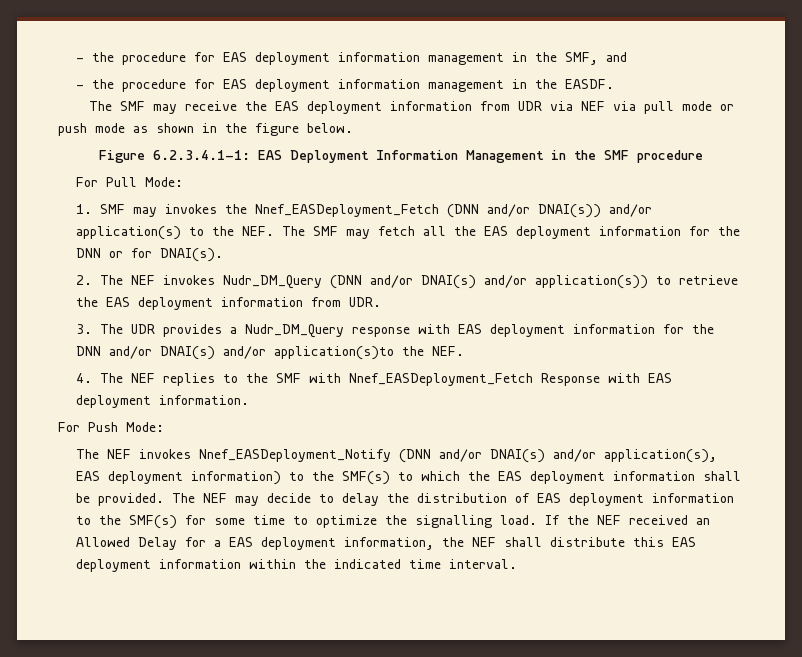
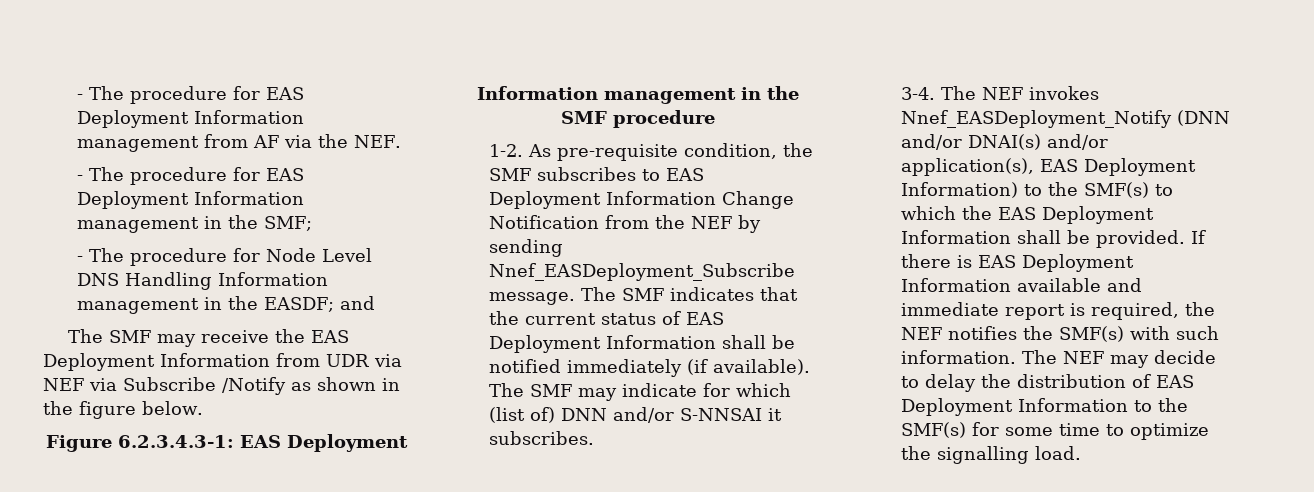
- - the procedure for EAS deployment information management in the SMF, and
- - the procedure for EAS deployment information management in the EASDF.
+ - The procedure for EAS Deployment Information management from AF via the NEF.
+ - The procedure for EAS Deployment Information management in the SMF;
+ - The procedure for Node Level DNS Handling Information management in the EASDF; and
- The SMF may receive the EAS deployment information from UDR via NEF via pull mode or push mode as shown in the figure below.
+ The SMF may receive the EAS Deployment Information from UDR via NEF via Subscribe /Notify as shown in the figure below.
- Figure 6.2.3.4.1-1: EAS Deployment Information Management in the SMF procedure
+ Figure 6.2.3.4.3-1: EAS Deployment Information management in the SMF procedure
- For Pull Mode:
- 1. SMF may invokes the Nnef_EASDeployment_Fetch (DNN and/or DNAI(s)) and/or application(s) to the NEF. The SMF may fetch all the EAS deployment information for the DNN or for DNAI(s).
- 2. The NEF invokes Nudr_DM_Query (DNN and/or DNAI(s) and/or application(s)) to retrieve the EAS deployment information from UDR.
- 3. The UDR provides a Nudr_DM_Query response with EAS deployment information for the DNN and/or DNAI(s) and/or application(s)to the NEF.
- 4. The NEF replies to the SMF with Nnef_EASDeployment_Fetch Response with EAS deployment information.
- For Push Mode:
- The NEF invokes Nnef_EASDeployment_Notify (DNN and/or DNAI(s) and/or application(s), EAS deployment information) to the SMF(s) to which the EAS deployment information shall be provided.
+ 1-2. As pre-requisite condition, the SMF subscribes to EAS Deployment Information Change Notification from the NEF by sending Nnef_EASDeployment_Subscribe message. The SMF indicates that the current status of EAS Deployment Information shall be notified immediately (if available). The SMF may indicate for which (list of) DNN and/or S-NNSAI it subscribes.
+ 3-4. The NEF invokes Nnef_EASDeployment_Notify (DNN and/or DNAI(s) and/or application(s), EAS Deployment Information) to the SMF(s) to which the EAS Deployment Information shall be provided.
+ If there is EAS Deployment Information available and immediate report is required, the NEF notifies the SMF(s) with such information.
- The NEF may decide to delay the distribution of EAS deployment information to the SMF(s) for some time to optimize the signalling load. If the NEF received an Allowed Delay for a EAS deployment information, the NEF shall distribute this EAS deployment information within the indicated time interval.
+ The NEF may decide to delay the distribution of EAS Deployment Information to the SMF(s) for some time to optimize the signalling load.

